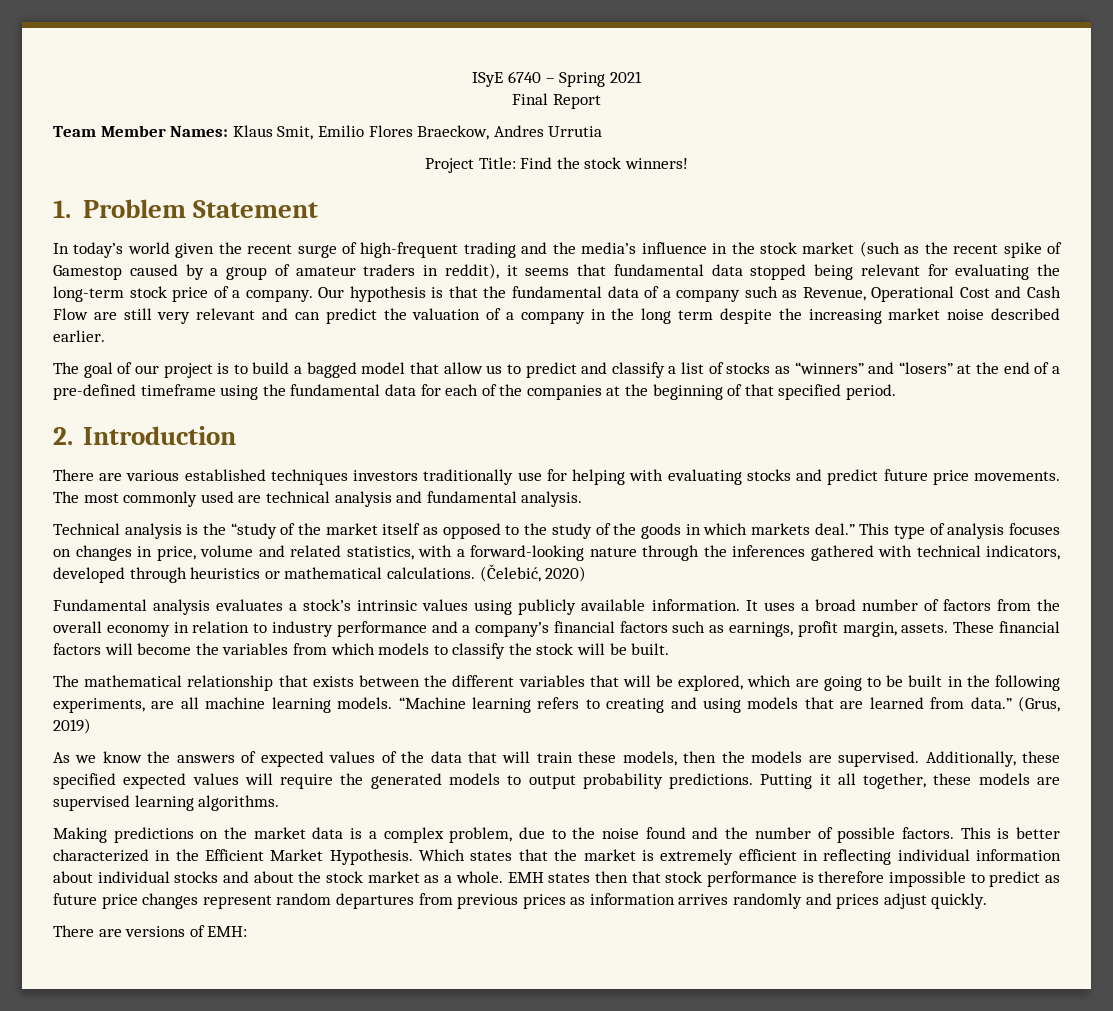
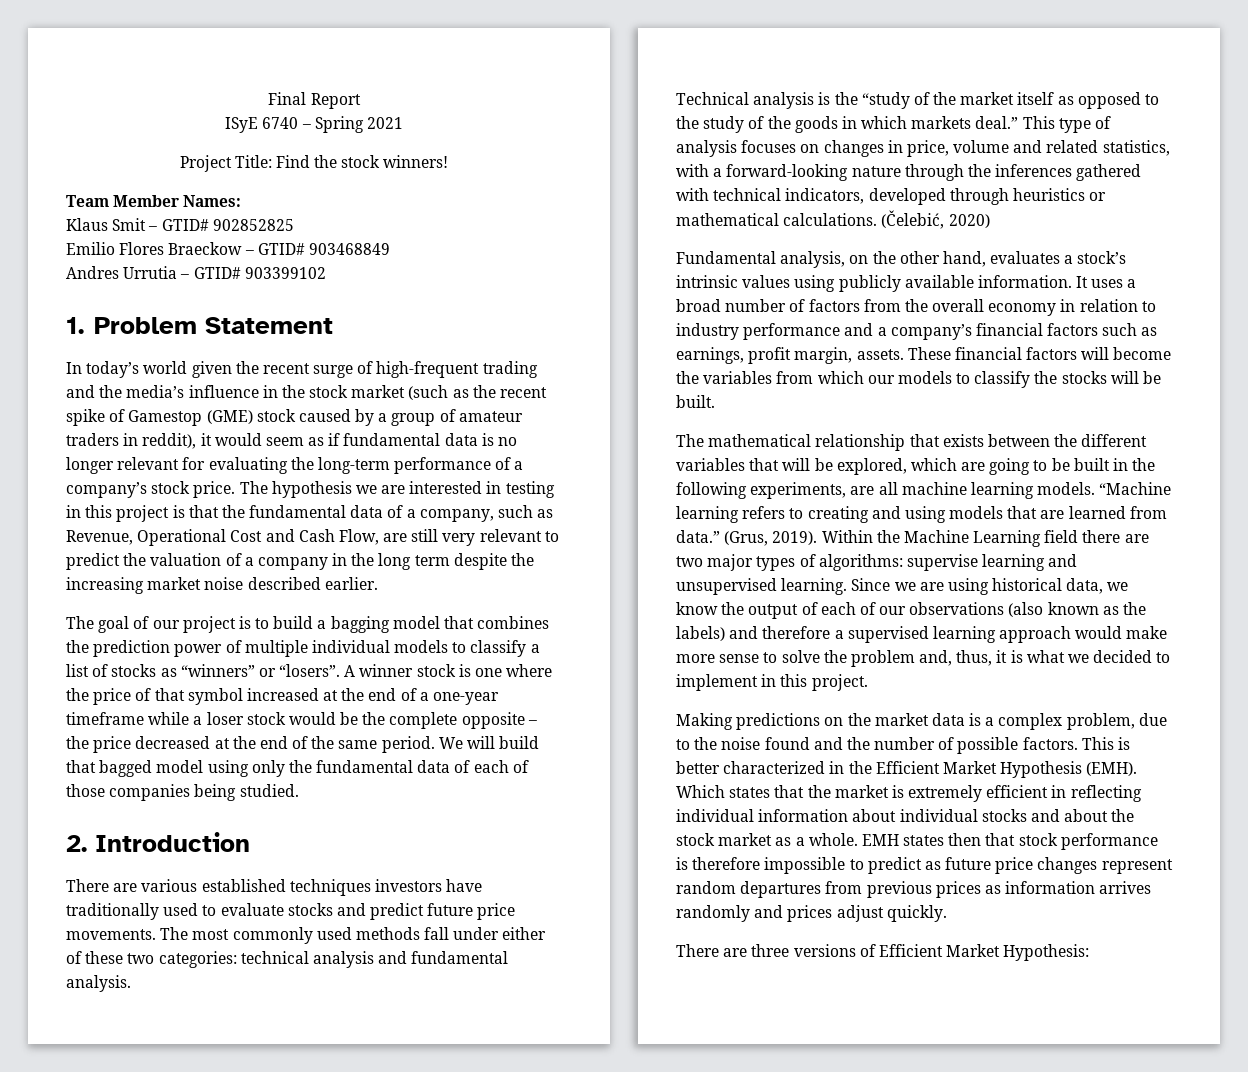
+ Final Report
- Final Report
- Team Member Names: Klaus Smit, Emilio Flores Braeckow, Andres Urrutia
+ Team Member Names:
+ Klaus Smit – GTID# 902852825
+ Emilio Flores Braeckow – GTID# 903468849
+ Andres Urrutia – GTID# 903399102
- In today’s world given the recent surge of high-frequent trading and the media’s influence in the stock market (such as the recent spike of Gamestop caused by a group of amateur traders in reddit), it seems that fundamental data stopped being relevant for evaluating the long-term stock price of a company. Our hypothesis is that the fundamental data of a company such as Revenue, Operational Cost and Cash Flow are still very relevant and can predict the valuation of a company in the long term despite the increasing market noise described earlier.
+ In today’s world given the recent surge of high-frequent trading and the media’s influence in the stock market (such as the recent spike of Gamestop (GME) stock caused by a group of amateur traders in reddit), it would seem as if fundamental data is no longer relevant for evaluating the long-term performance of a company’s stock price. The hypothesis we are interested in testing in this project is that the fundamental data of a company, such as Revenue, Operational Cost and Cash Flow, are still very relevant to predict the valuation of a company in the long term despite the increasing market noise described earlier.
- The goal of our project is to build a bagged model that allow us to predict and classify a list of stocks as “winners” and “losers” at the end of a pre-defined timeframe using the fundamental data for each of the companies at the beginning of that specified period.
+ The goal of our project is to build a bagging model that combines the prediction power of multiple individual models to classify a list of stocks as “winners” or “losers”. A winner stock is one where the price of that symbol increased at the end of a one-year timeframe while a loser stock would be the complete opposite – the price decreased at the end of the same period. We will build that bagged model using only the fundamental data of each of those companies being studied.
- There are various established techniques investors traditionally use for helping with evaluating stocks and predict future price movements.
+ There are various established techniques investors have traditionally used to evaluate stocks and predict future price movements.
- The most commonly used are technical analysis and fundamental analysis.
+ The most commonly used methods fall under either of these two categories: technical analysis and fundamental analysis.
- Fundamental analysis evaluates a stock’s intrinsic values using publicly available information.
+ Fundamental analysis, on the other hand, evaluates a stock’s intrinsic values using publicly available information.
- These financial factors will become the variables from which models to classify the stock will be built.
+ These financial factors will become the variables from which our models to classify the stocks will be built.
- (Grus, 2019)
- As we know the answers of expected values of the data that will train these models, then the models are supervised. Additionally, these specified expected values will require the generated models to output probability predictions. Putting it all together, these models are supervised learning algorithms.
+ (Grus, 2019). Within the Machine Learning field there are two major types of algorithms: supervise learning and unsupervised learning. Since we are using historical data, we know the output of each of our observations (also known as the labels) and therefore a supervised learning approach would make more sense to solve the problem and, thus, it is what we decided to implement in this project.
- This is better characterized in the Efficient Market Hypothesis.
+ This is better characterized in the Efficient Market Hypothesis (EMH).
- There are versions of EMH:
+ There are three versions of Efficient Market Hypothesis:

